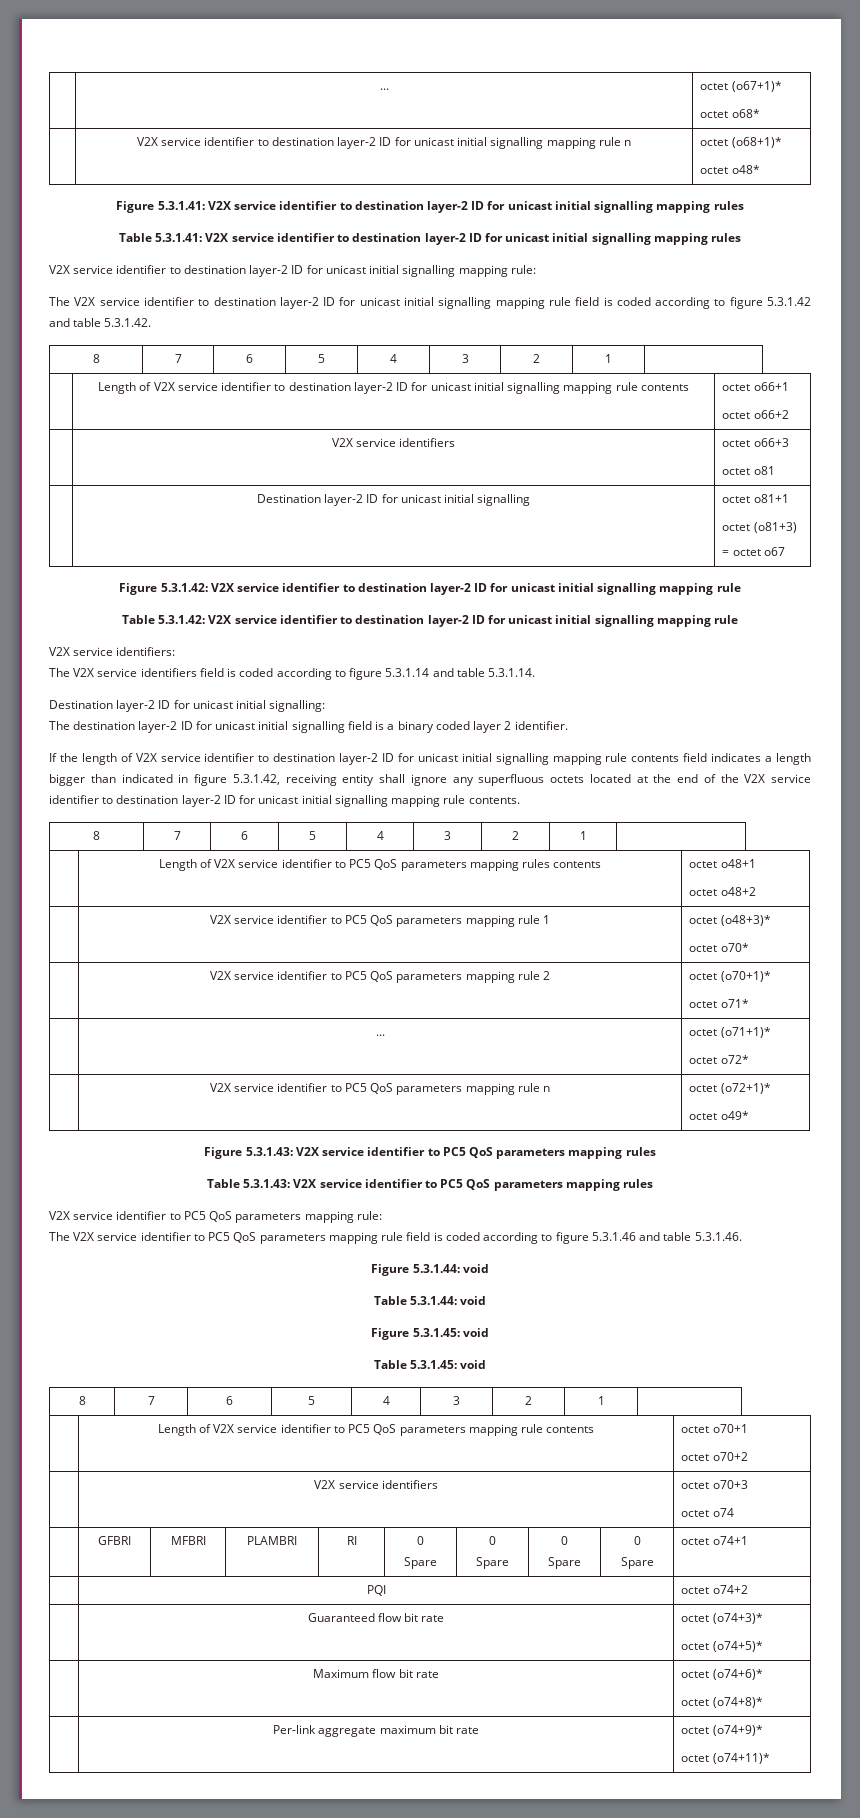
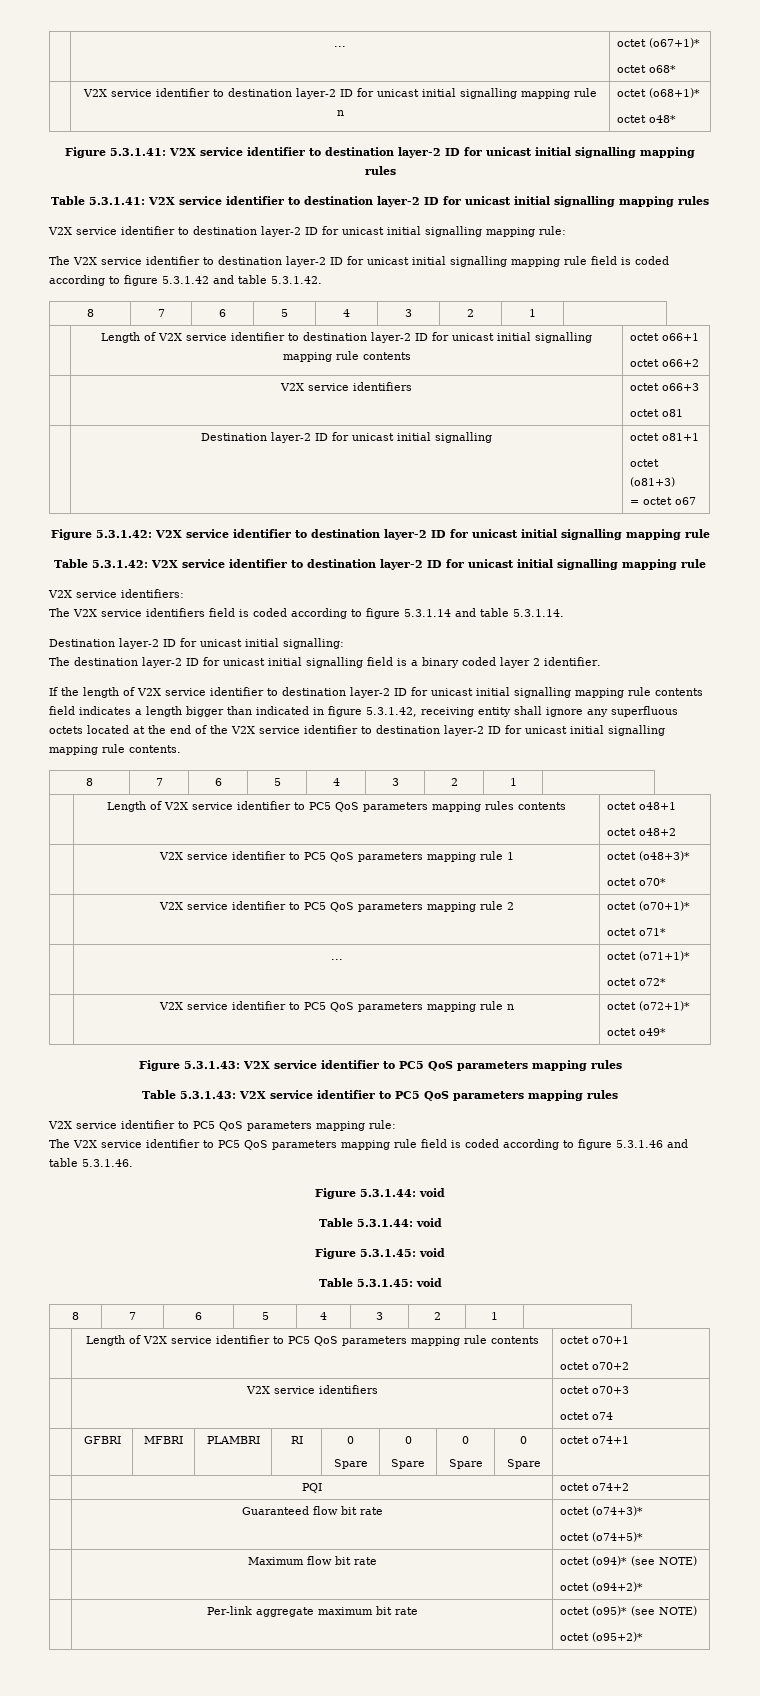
- | Maximum flow bit rate | octet (o74+6)*
- octet (o74+8)*
+ | Maximum flow bit rate | octet (o94)* (see NOTE)
+ octet (o94+2)*
- | Per-link aggregate maximum bit rate | octet (o74+9)*
- octet (o74+11)*
+ | Per-link aggregate maximum bit rate | octet (o95)* (see NOTE)
+ octet (o95+2)*

